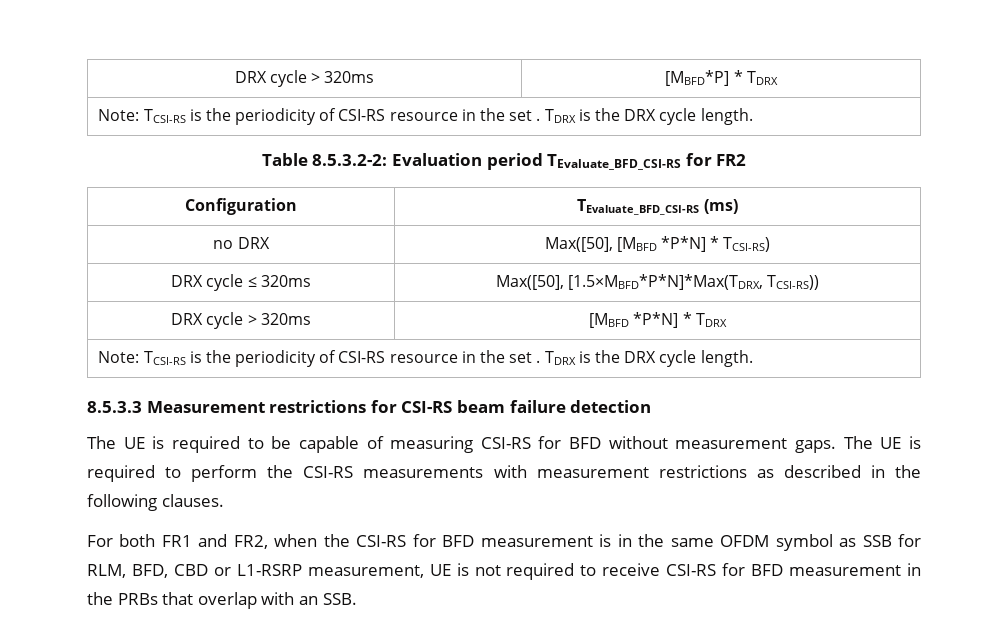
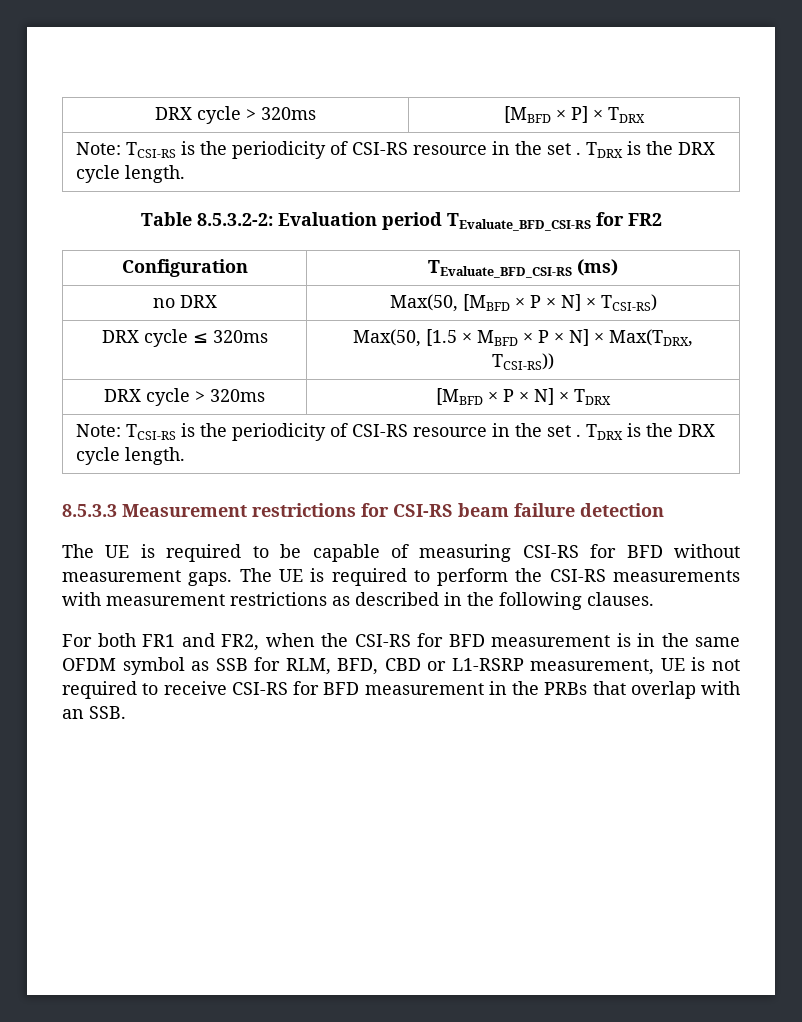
- DRX cycle > 320ms | [MBFD*P] * TDRX
+ DRX cycle > 320ms | [MBFD × P] × TDRX
- no DRX | Max([50], [MBFD *P*N] * TCSI-RS)
+ no DRX | Max(50, [MBFD × P × N] × TCSI-RS)
- DRX cycle ≤ 320ms | Max([50], [1.5×MBFD*P*N]*Max(TDRX, TCSI-RS))
+ DRX cycle ≤ 320ms | Max(50, [1.5 × MBFD × P × N] × Max(TDRX, TCSI-RS))
- DRX cycle > 320ms | [MBFD *P*N] * TDRX
+ DRX cycle > 320ms | [MBFD × P × N] × TDRX

